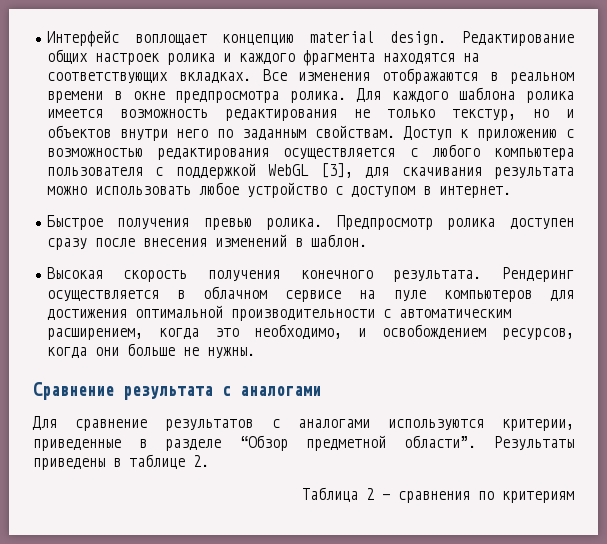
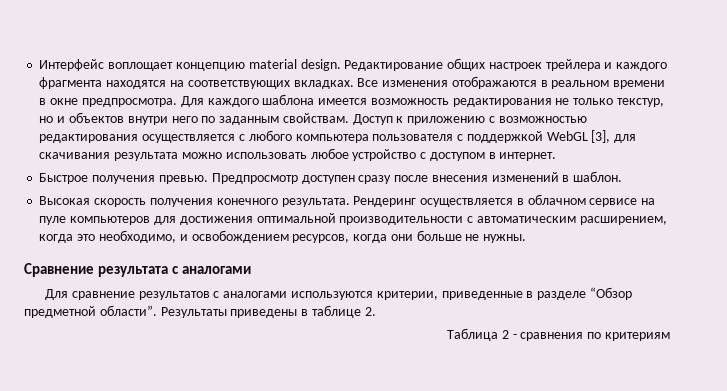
- Редактирование общих настроек ролика и каждого фрагмента находятся на соответствующих вкладках.
+ Редактирование общих настроек трейлера и каждого фрагмента находятся на соответствующих вкладках.
- Все изменения отображаются в реальном времени в окне предпросмотра ролика.
+ Все изменения отображаются в реальном времени в окне предпросмотра.
- Для каждого шаблона ролика имеется возможность редактирования не только текстур, но и объектов внутри него по заданным свойствам.
+ Для каждого шаблона имеется возможность редактирования не только текстур, но и объектов внутри него по заданным свойствам.
- Быстрое получения превью ролика. Предпросмотр ролика доступен сразу после внесения изменений в шаблон.
+ Быстрое получения превью. Предпросмотр доступен сразу после внесения изменений в шаблон.

